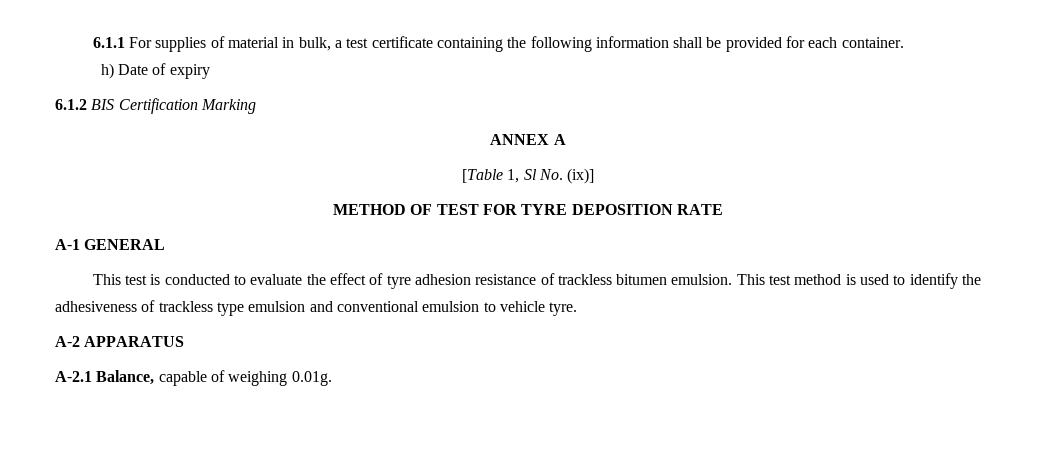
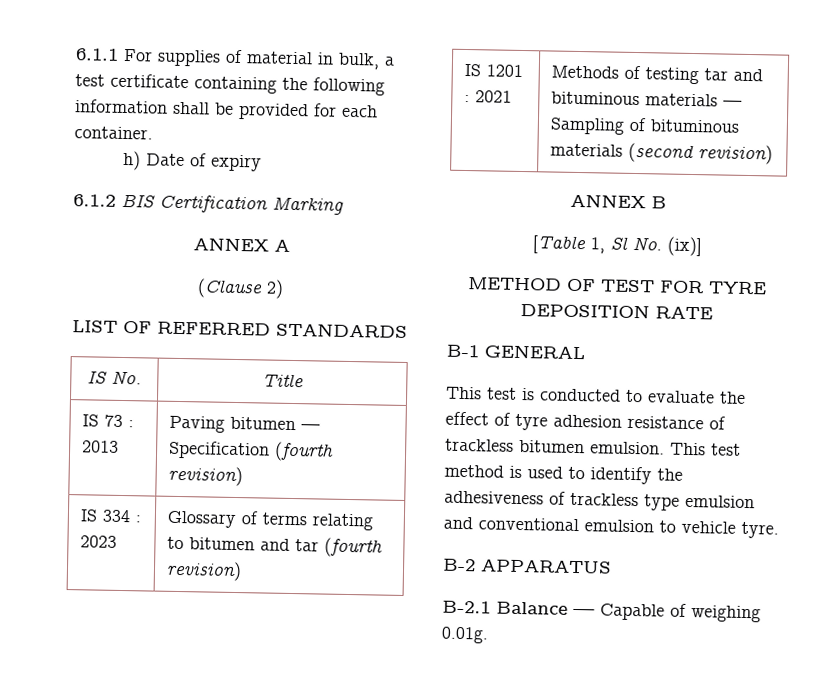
+ (Clause 2)
+ LIST OF REFERRED STANDARDS
+ IS No. | Title
+ IS 73 : 2013 | Paving bitumen — Specification (fourth revision)
+ IS 334 : 2023 | Glossary of terms relating to bitumen and tar (fourth revision)
+ IS 1201 : 2021 | Methods of testing tar and bituminous materials — Sampling of bituminous materials (second revision)
+ ANNEX B
- A-1 GENERAL
+ B-1 GENERAL
- A-2 APPARATUS
+ B-2 APPARATUS
- A-2.1 Balance, capable of weighing 0.01g.
+ B-2.1 Balance — Capable of weighing 0.01g.

